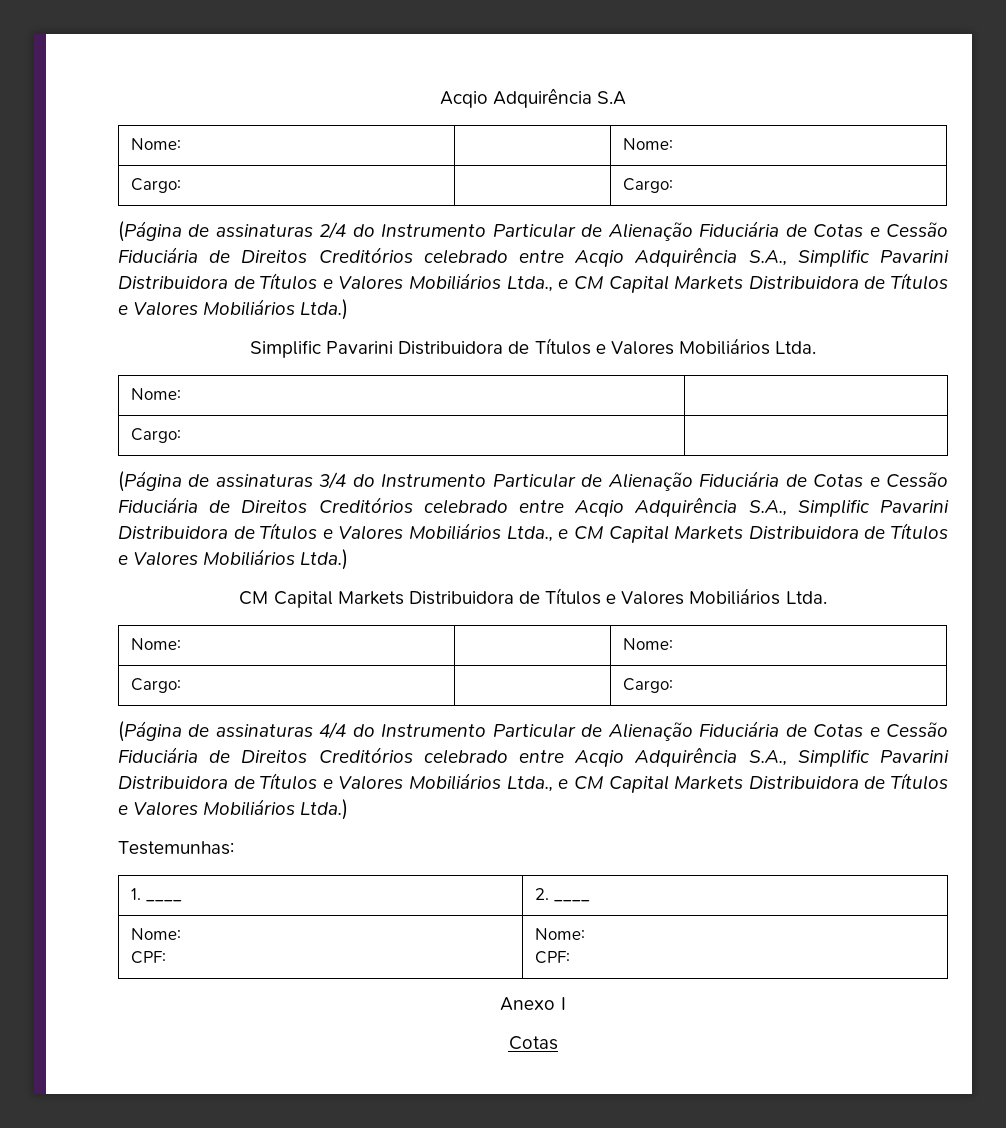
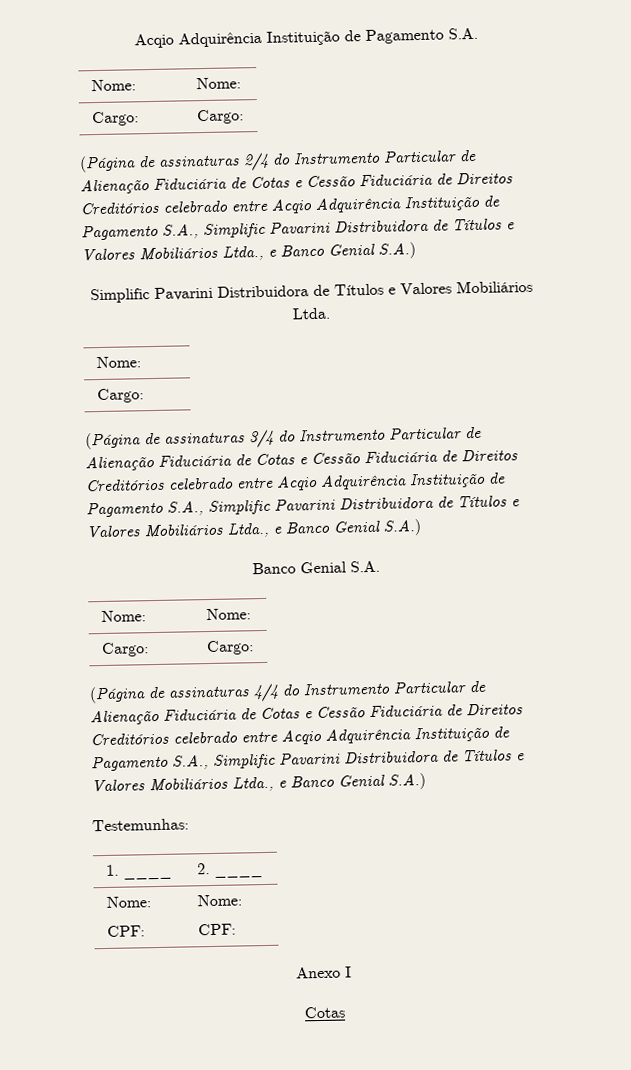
- Acqio Adquirência S.A
+ Acqio Adquirência Instituição de Pagamento S.A.
- (Página de assinaturas 2/4 do Instrumento Particular de Alienação Fiduciária de Cotas e Cessão Fiduciária de Direitos Creditórios celebrado entre Acqio Adquirência S.A., Simplific Pavarini Distribuidora de Títulos e Valores Mobiliários Ltda., e CM Capital Markets Distribuidora de Títulos e Valores Mobiliários Ltda.)
+ (Página de assinaturas 2/4 do Instrumento Particular de Alienação Fiduciária de Cotas e Cessão Fiduciária de Direitos Creditórios celebrado entre Acqio Adquirência Instituição de Pagamento S.A., Simplific Pavarini Distribuidora de Títulos e Valores Mobiliários Ltda., e Banco Genial S.A.)
- (Página de assinaturas 3/4 do Instrumento Particular de Alienação Fiduciária de Cotas e Cessão Fiduciária de Direitos Creditórios celebrado entre Acqio Adquirência S.A., Simplific Pavarini Distribuidora de Títulos e Valores Mobiliários Ltda., e CM Capital Markets Distribuidora de Títulos e Valores Mobiliários Ltda.)
- CM Capital Markets Distribuidora de Títulos e Valores Mobiliários Ltda.
+ (Página de assinaturas 3/4 do Instrumento Particular de Alienação Fiduciária de Cotas e Cessão Fiduciária de Direitos Creditórios celebrado entre Acqio Adquirência Instituição de Pagamento S.A., Simplific Pavarini Distribuidora de Títulos e Valores Mobiliários Ltda., e Banco Genial S.A.)
+ Banco Genial S.A.
- (Página de assinaturas 4/4 do Instrumento Particular de Alienação Fiduciária de Cotas e Cessão Fiduciária de Direitos Creditórios celebrado entre Acqio Adquirência S.A., Simplific Pavarini Distribuidora de Títulos e Valores Mobiliários Ltda., e CM Capital Markets Distribuidora de Títulos e Valores Mobiliários Ltda.)
+ (Página de assinaturas 4/4 do Instrumento Particular de Alienação Fiduciária de Cotas e Cessão Fiduciária de Direitos Creditórios celebrado entre Acqio Adquirência Instituição de Pagamento S.A., Simplific Pavarini Distribuidora de Títulos e Valores Mobiliários Ltda., e Banco Genial S.A.)

